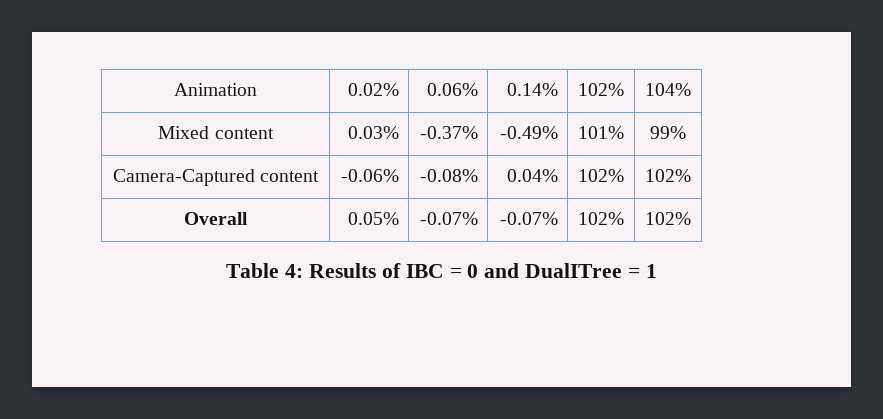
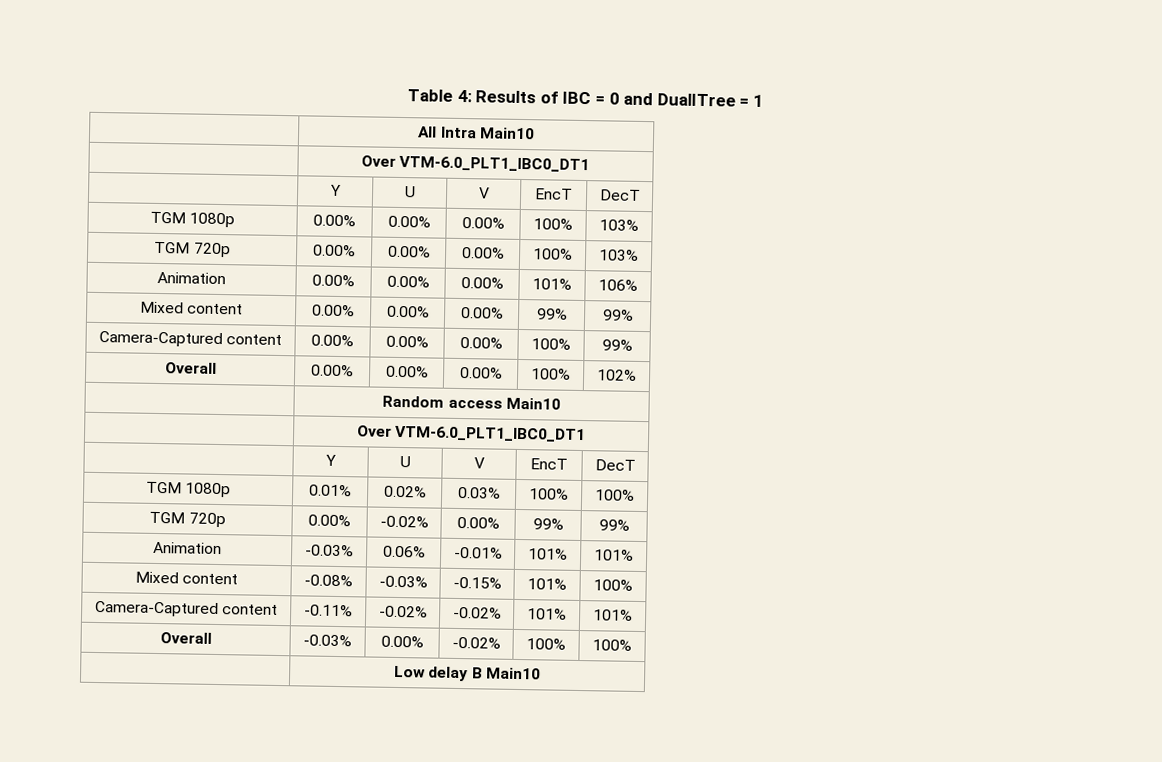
- Animation | 0.02% | 0.06% | 0.14% | 102% | 104%
- Mixed content | 0.03% | -0.37% | -0.49% | 101% | 99%
- Camera-Captured content | -0.06% | -0.08% | 0.04% | 102% | 102%
- Overall | 0.05% | -0.07% | -0.07% | 102% | 102%
+ | All Intra Main10
+ | Over VTM-6.0_PLT1_IBC0_DT1
+ | Y | U | V | EncT | DecT
+ TGM 1080p | 0.00% | 0.00% | 0.00% | 100% | 103%
+ TGM 720p | 0.00% | 0.00% | 0.00% | 100% | 103%
+ Animation | 0.00% | 0.00% | 0.00% | 101% | 106%
+ Mixed content | 0.00% | 0.00% | 0.00% | 99% | 99%
+ Camera-Captured content | 0.00% | 0.00% | 0.00% | 100% | 99%
+ Overall | 0.00% | 0.00% | 0.00% | 100% | 102%
+ | Random access Main10
+ | Over VTM-6.0_PLT1_IBC0_DT1
+ | Y | U | V | EncT | DecT
+ TGM 1080p | 0.01% | 0.02% | 0.03% | 100% | 100%
+ TGM 720p | 0.00% | -0.02% | 0.00% | 99% | 99%
+ Animation | -0.03% | 0.06% | -0.01% | 101% | 101%
+ Mixed content | -0.08% | -0.03% | -0.15% | 101% | 100%
+ Camera-Captured content | -0.11% | -0.02% | -0.02% | 101% | 101%
+ Overall | -0.03% | 0.00% | -0.02% | 100% | 100%
+ | Low delay B Main10

